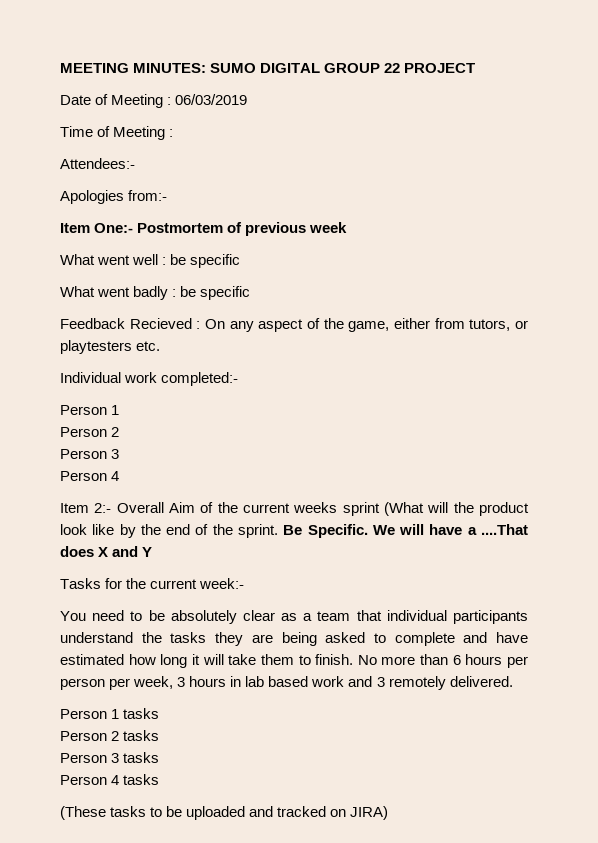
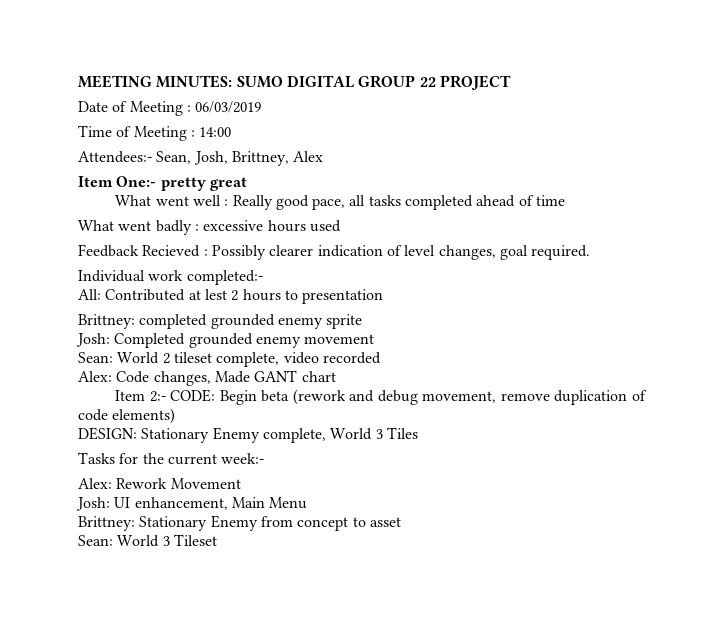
- Time of Meeting :
+ Time of Meeting : 14:00
- Attendees:-
- Apologies from:-
- Item One:- Postmortem of previous week
- What went well : be specific
+ Attendees:- Sean, Josh, Brittney, Alex
+ Item One:- pretty great
+ What went well : Really good pace, all tasks completed ahead of time
- What went badly : be specific
+ What went badly : excessive hours used
- Feedback Recieved : On any aspect of the game, either from tutors, or playtesters etc.
+ Feedback Recieved : Possibly clearer indication of level changes, goal required.
  Individual work completed:-
- Person 1
- Person 2
- Person 3
- Person 4
- Item 2:- Overall Aim of the current weeks sprint (What will the product look like by the end of the sprint. Be Specific. We will have a ....That does X and Y
+ All: Contributed at lest 2 hours to presentation
+ Brittney: completed grounded enemy sprite
+ Josh: Completed grounded enemy movement
+ Sean: World 2 tileset complete, video recorded
+ Alex: Code changes, Made GANT chart
+ Item 2:- CODE: Begin beta (rework and debug movement, remove duplication of code elements)
+ DESIGN: Stationary Enemy complete, World 3 Tiles
- You need to be absolutely clear as a team that individual participants understand the tasks they are being asked to complete and have estimated how long it will take them to finish. No more than 6 hours per person per week, 3 hours in lab based work and 3 remotely delivered.
- Person 1 tasks
- Person 2 tasks
- Person 3 tasks
- Person 4 tasks
- (These tasks to be uploaded and tracked on JIRA)
+ Alex: Rework Movement
+ Josh: UI enhancement, Main Menu
+ Brittney: Stationary Enemy from concept to asset
+ Sean: World 3 Tileset

